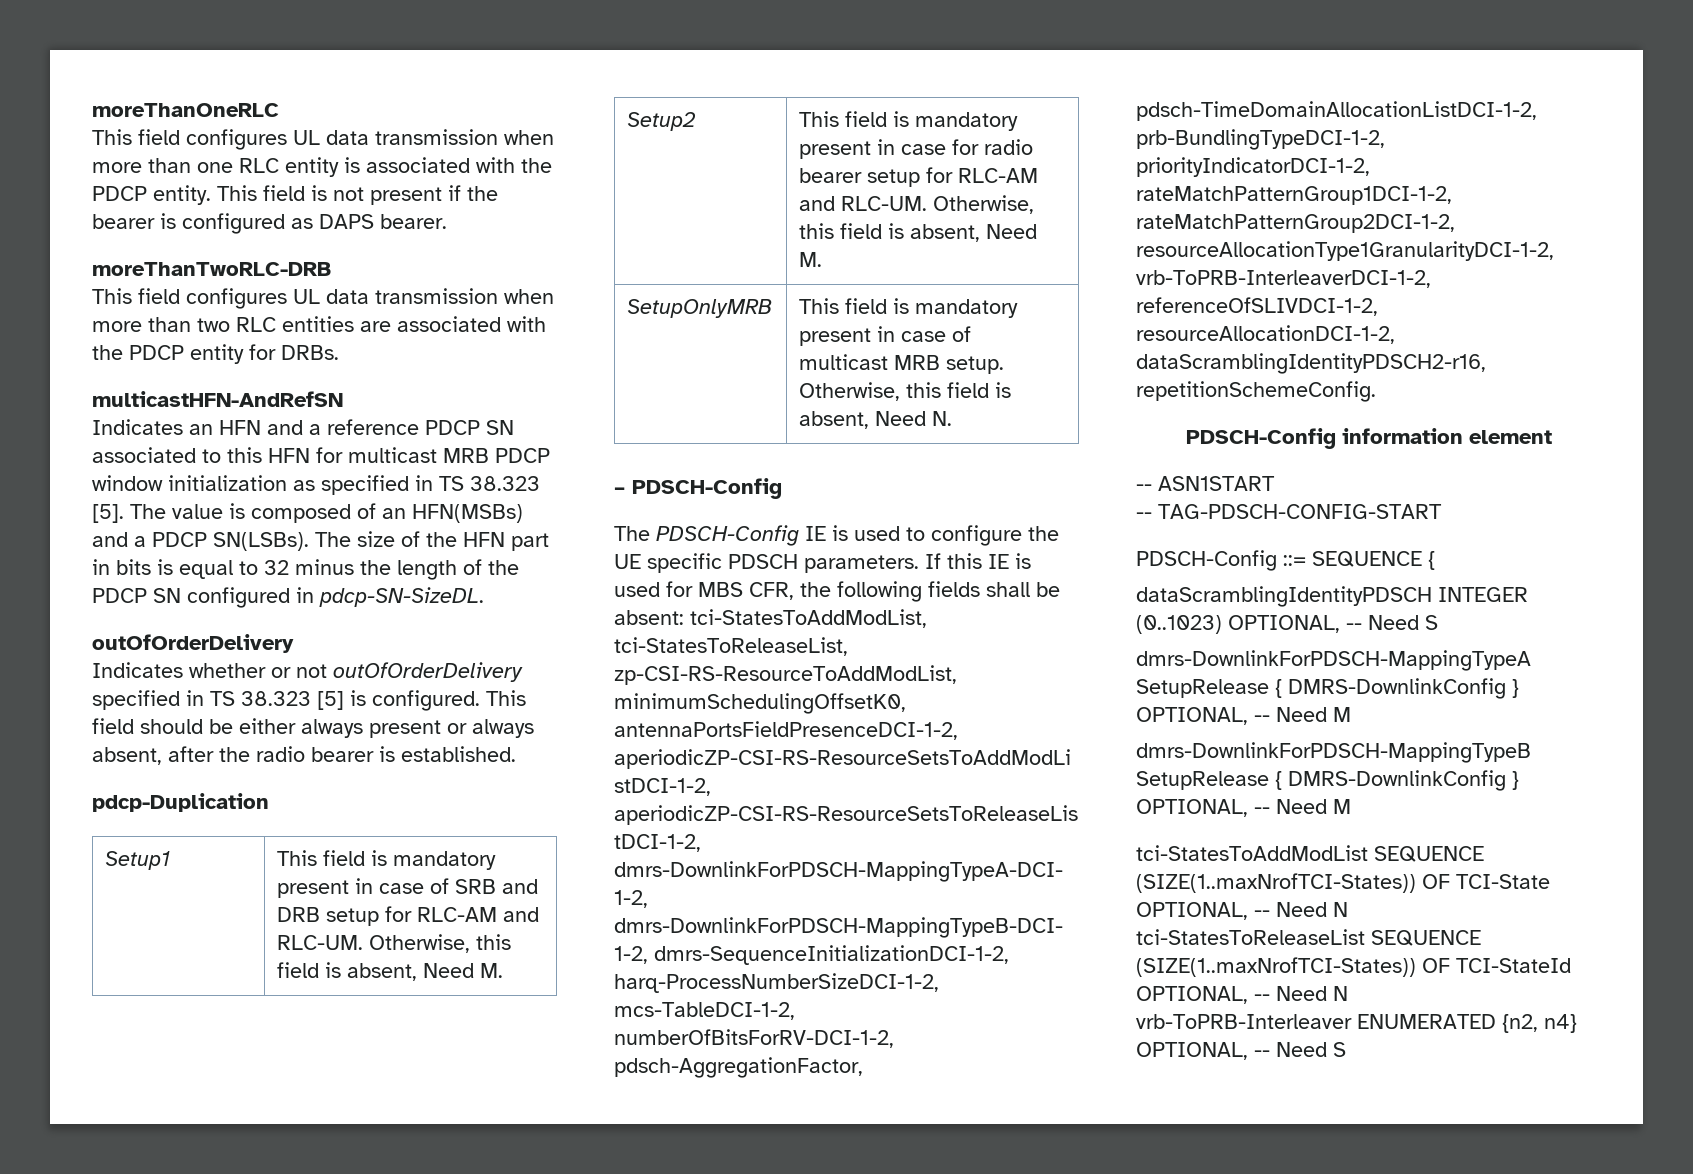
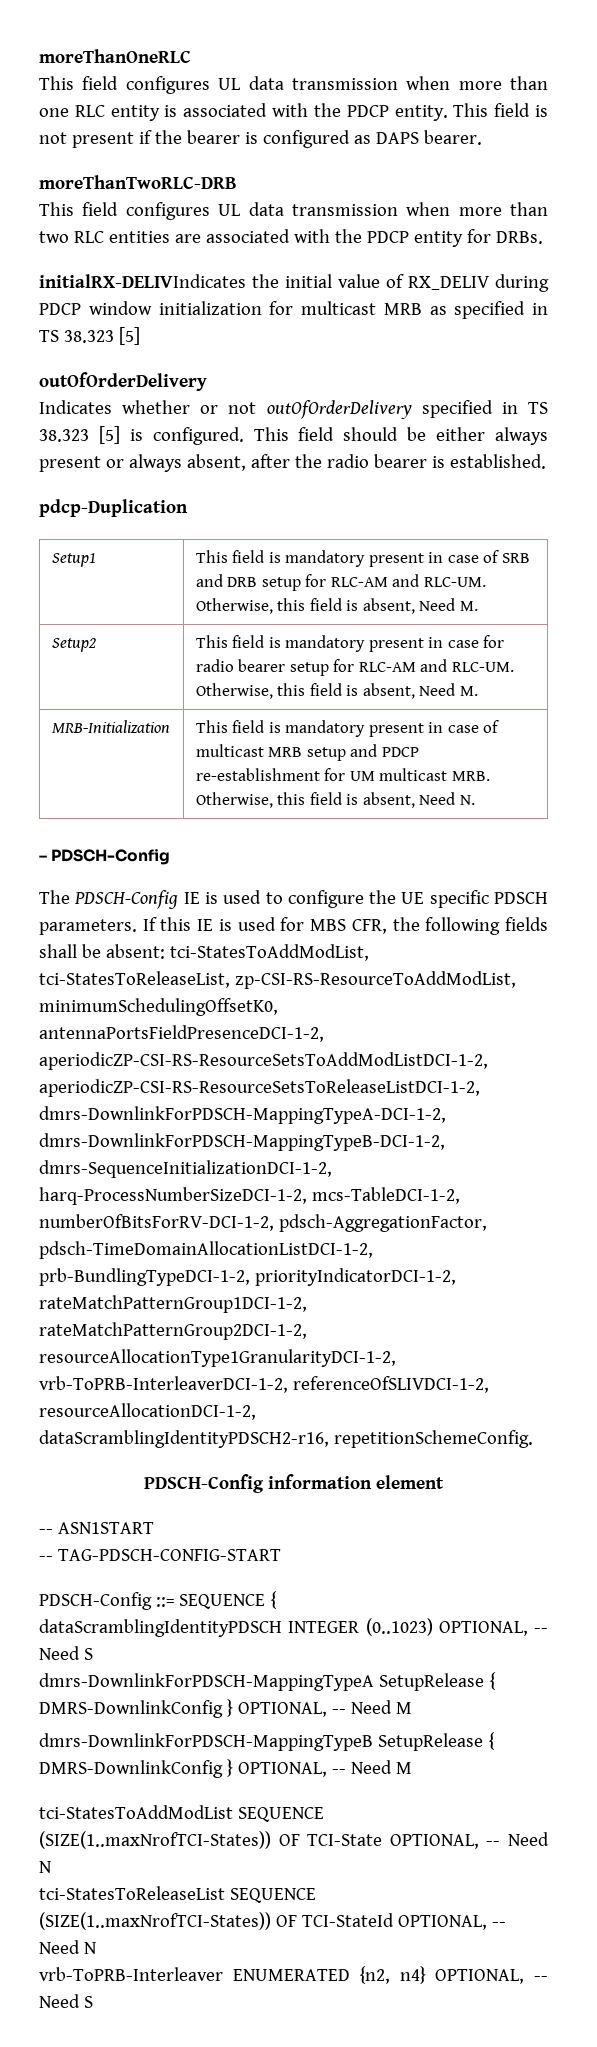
- multicastHFN-AndRefSN
- Indicates an HFN and a reference PDCP SN associated to this HFN for multicast MRB PDCP window initialization as specified in TS 38.323 [5]. The value is composed of an HFN(MSBs) and a PDCP SN(LSBs). The size of the HFN part in bits is equal to 32 minus the length of the PDCP SN configured in pdcp-SN-SizeDL.
+ initialRX-DELIVIndicates the initial value of RX_DELIV during PDCP window initialization for multicast MRB as specified in TS 38.323 [5]
- SetupOnlyMRB | This field is mandatory present in case of multicast MRB setup. Otherwise, this field is absent, Need N.
+ MRB-Initialization | This field is mandatory present in case of multicast MRB setup and PDCP re-establishment for UM multicast MRB. Otherwise, this field is absent, Need N.

